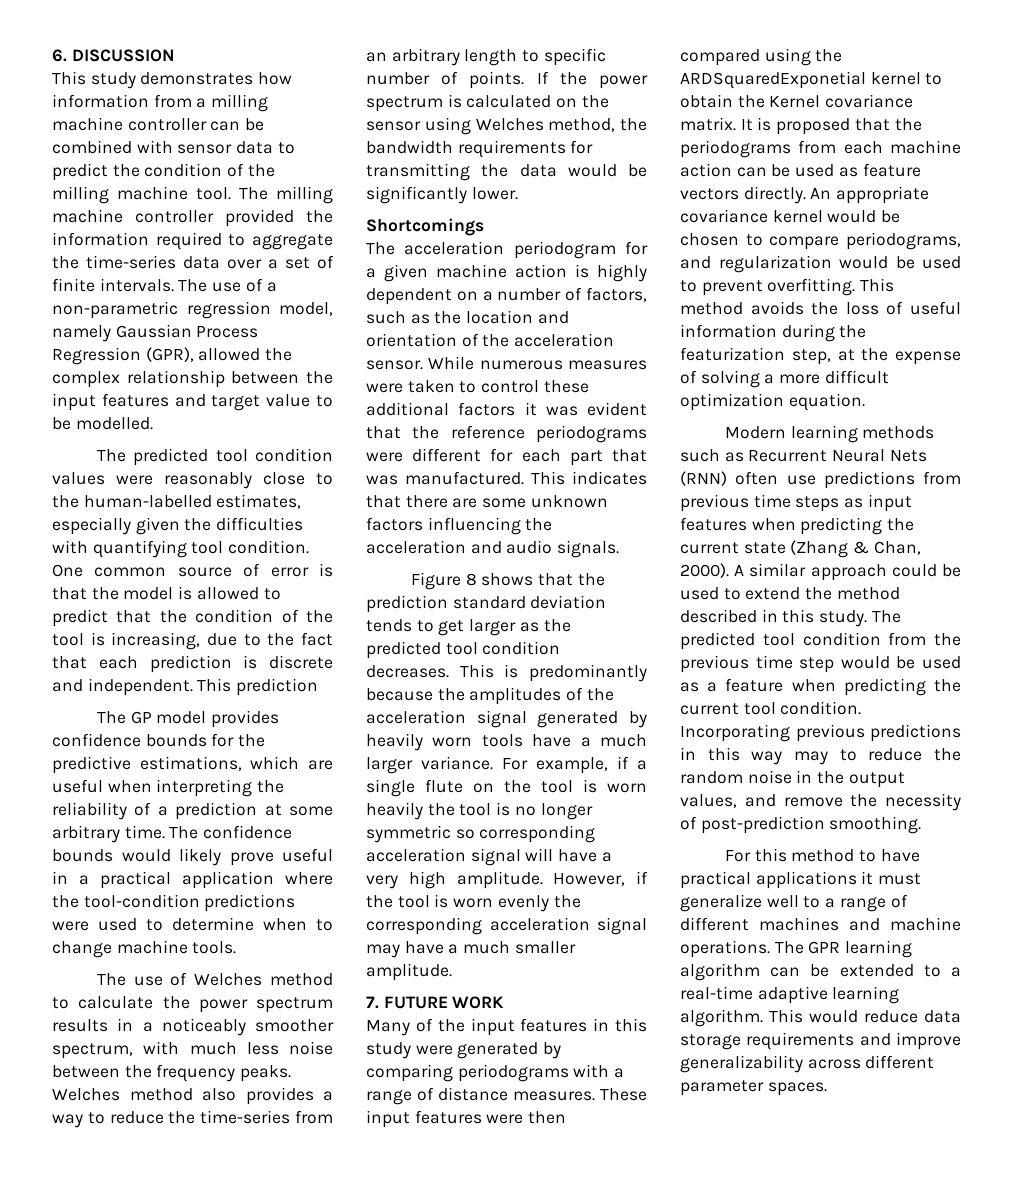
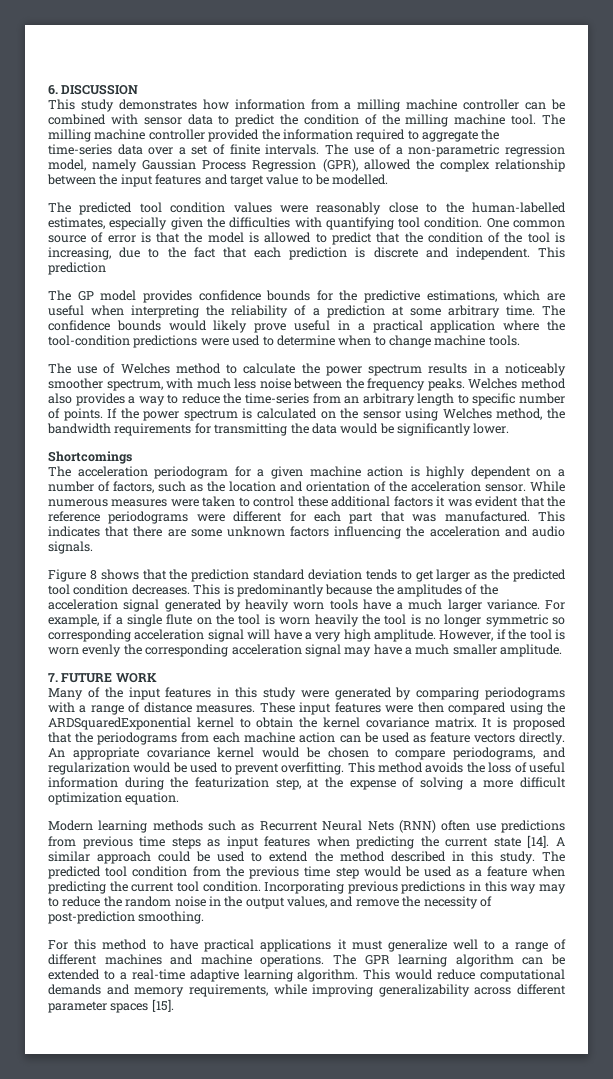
- These input features were then compared using the ARDSquaredExponetial kernel to obtain the Kernel covariance matrix.
+ These input features were then compared using the ARDSquaredExponential kernel to obtain the kernel covariance matrix.
- Modern learning methods such as Recurrent Neural Nets (RNN) often use predictions from previous time steps as input features when predicting the current state (Zhang & Chan, 2000).
+ Modern learning methods such as Recurrent Neural Nets (RNN) often use predictions from previous time steps as input features when predicting the current state [14].
- This would reduce data storage requirements and improve generalizability across different parameter spaces.
+ This would reduce computational demands and memory requirements, while improving generalizability across different parameter spaces [15].

